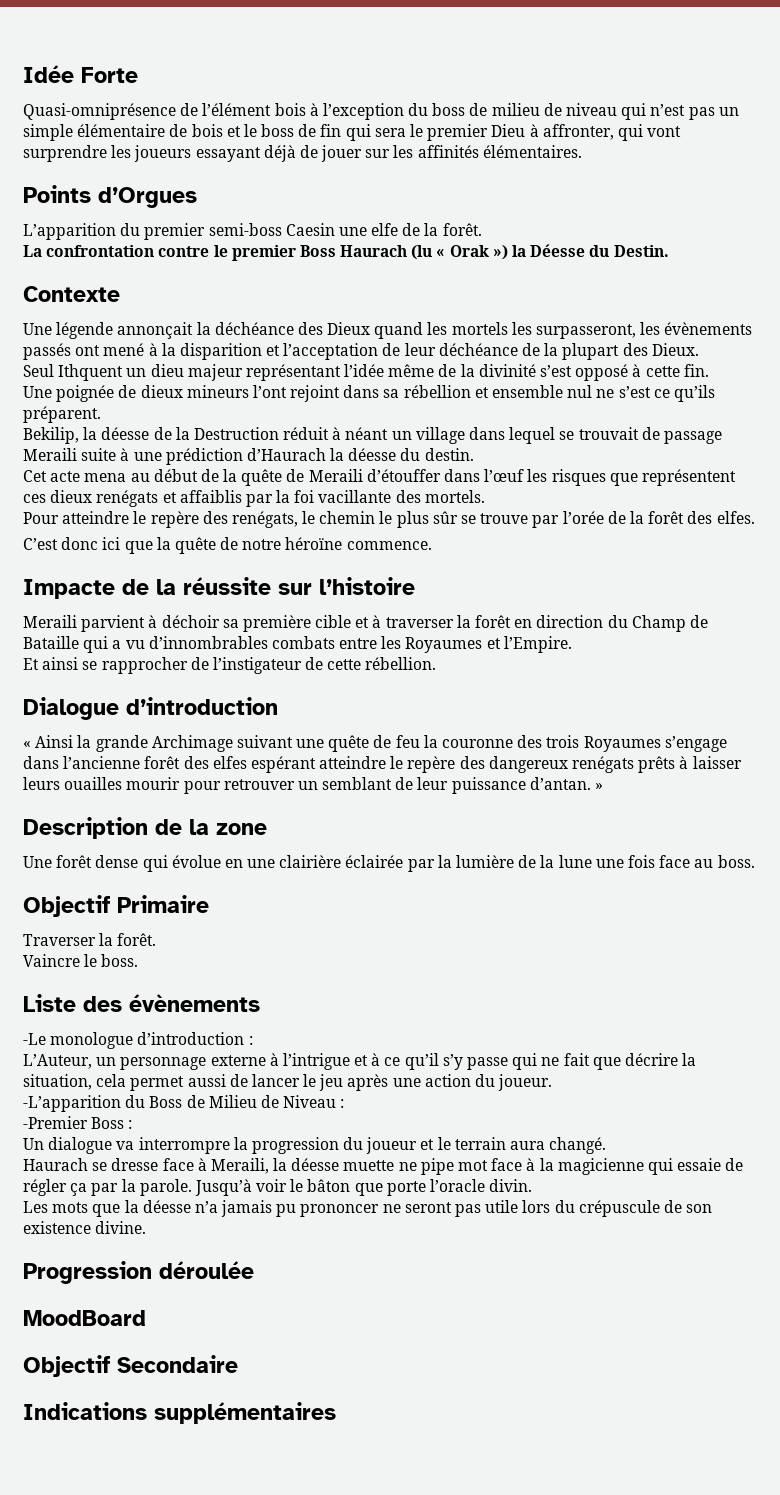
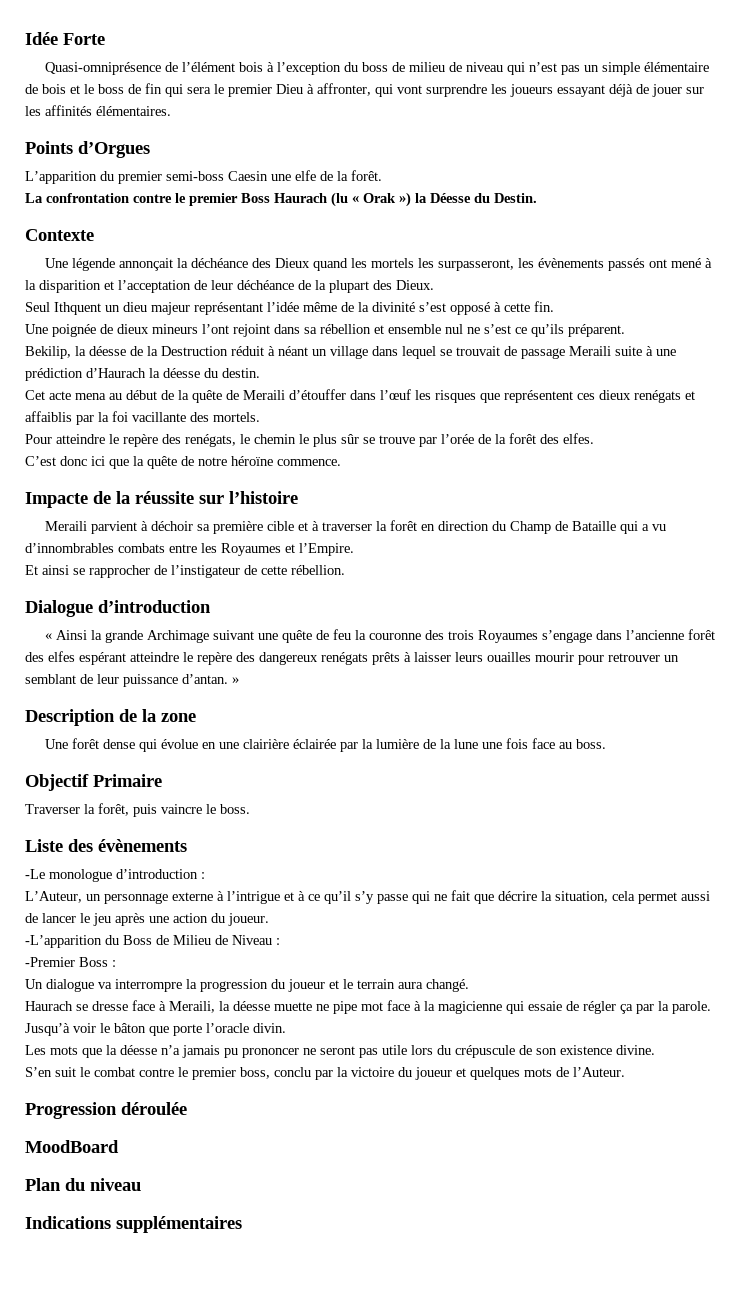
- Traverser la forêt.
- Vaincre le boss.
+ Traverser la forêt, puis vaincre le boss.
+ S’en suit le combat contre le premier boss, conclu par la victoire du joueur et quelques mots de l’Auteur.
- Objectif Secondaire
+ Plan du niveau

